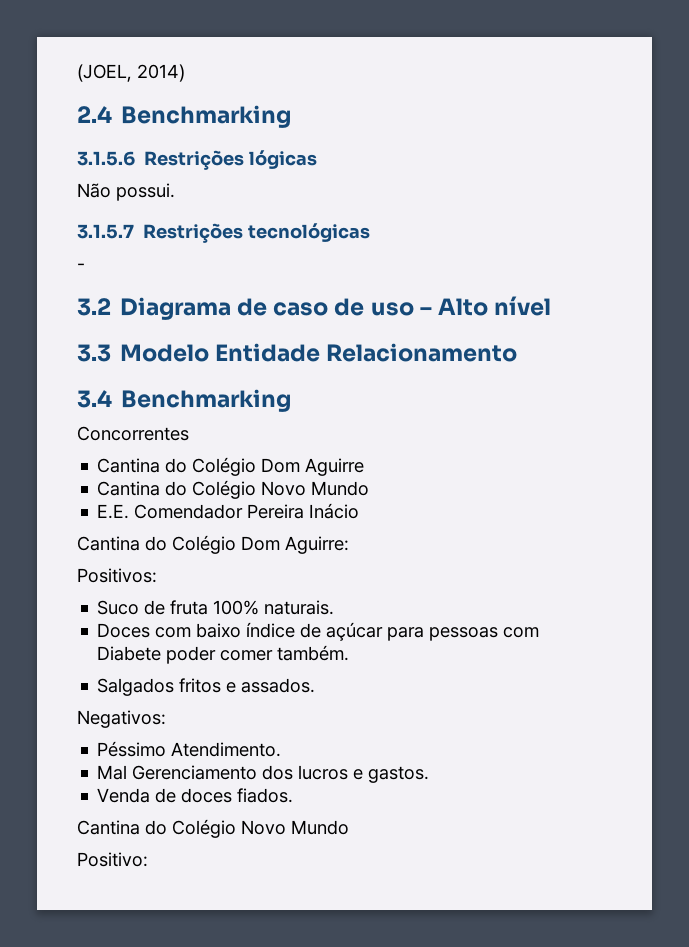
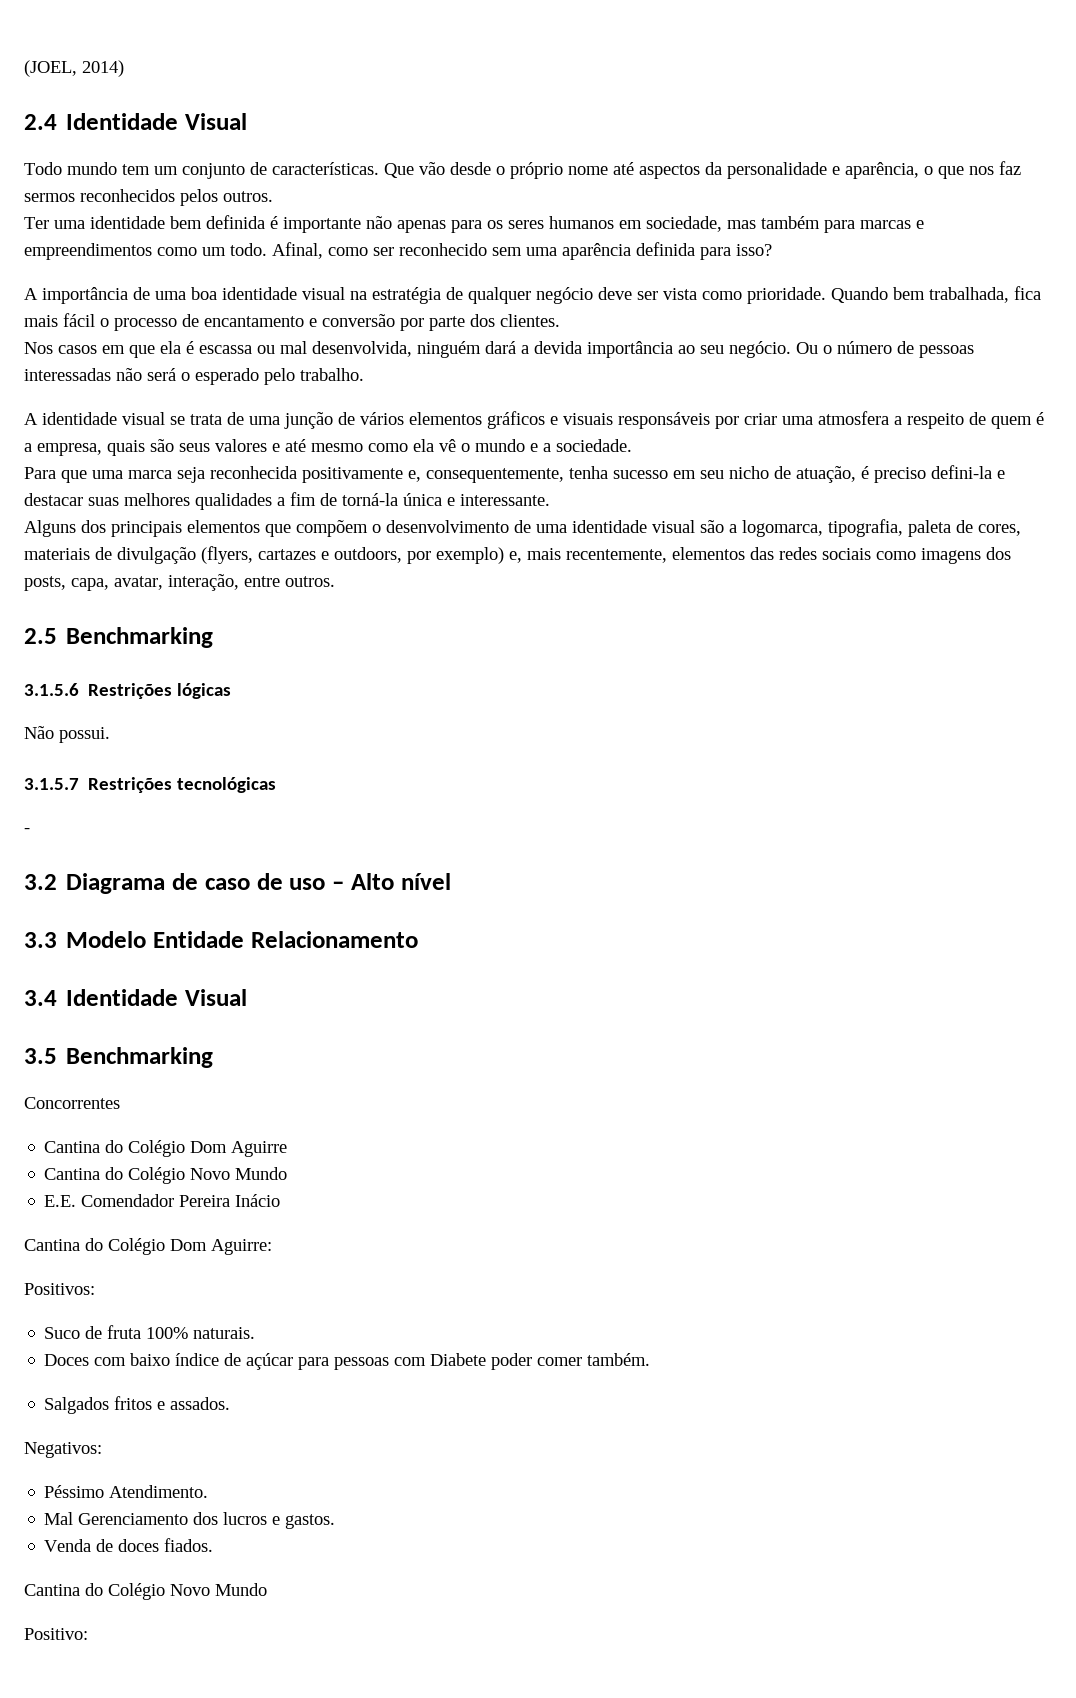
- 2.4 Benchmarking
+ 2.4 Identidade Visual
+ Todo mundo tem um conjunto de características. Que vão desde o próprio nome até aspectos da personalidade e aparência, o que nos faz sermos reconhecidos pelos outros.
+ Ter uma identidade bem definida é importante não apenas para os seres humanos em sociedade, mas também para marcas e empreendimentos como um todo. Afinal, como ser reconhecido sem uma aparência definida para isso?
+ A importância de uma boa identidade visual na estratégia de qualquer negócio deve ser vista como prioridade. Quando bem trabalhada, fica mais fácil o processo de encantamento e conversão por parte dos clientes.
+ Nos casos em que ela é escassa ou mal desenvolvida, ninguém dará a devida importância ao seu negócio. Ou o número de pessoas interessadas não será o esperado pelo trabalho.
+ A identidade visual se trata de uma junção de vários elementos gráficos e visuais responsáveis por criar uma atmosfera a respeito de quem é a empresa, quais são seus valores e até mesmo como ela vê o mundo e a sociedade.
+ Para que uma marca seja reconhecida positivamente e, consequentemente, tenha sucesso em seu nicho de atuação, é preciso defini-la e destacar suas melhores qualidades a fim de torná-la única e interessante.
+ Alguns dos principais elementos que compõem o desenvolvimento de uma identidade visual são a logomarca, tipografia, paleta de cores, materiais de divulgação (flyers, cartazes e outdoors, por exemplo) e, mais recentemente, elementos das redes sociais como imagens dos posts, capa, avatar, interação, entre outros.
+ 2.5 Benchmarking
- 3.4 Benchmarking
+ 3.4 Identidade Visual
+ 3.5 Benchmarking

